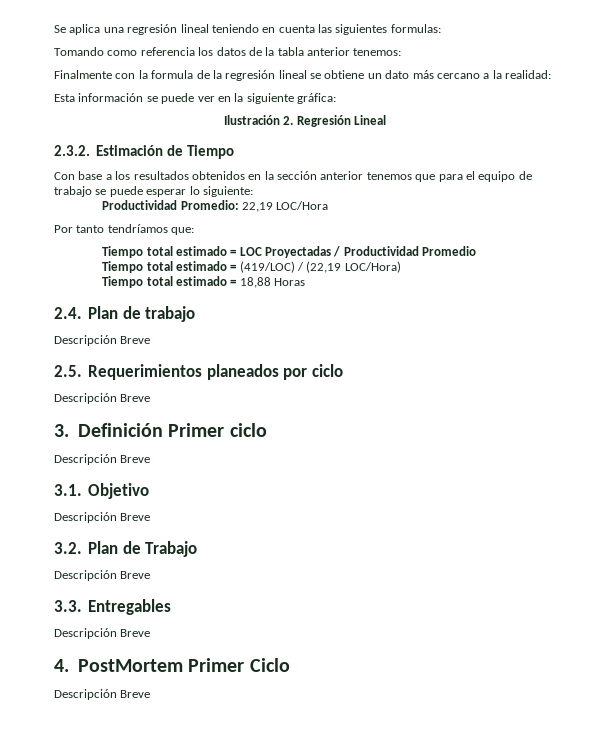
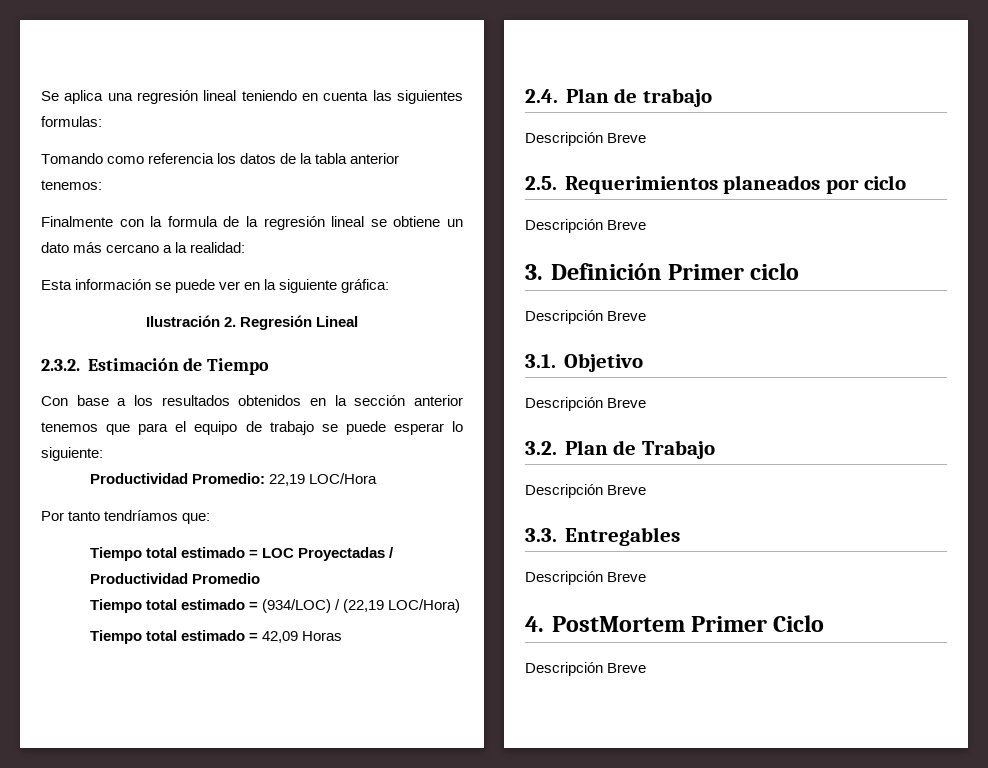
- Tiempo total estimado = (419/LOC) / (22,19 LOC/Hora)
+ Tiempo total estimado = (934/LOC) / (22,19 LOC/Hora)
- Tiempo total estimado = 18,88 Horas
+ Tiempo total estimado = 42,09 Horas

